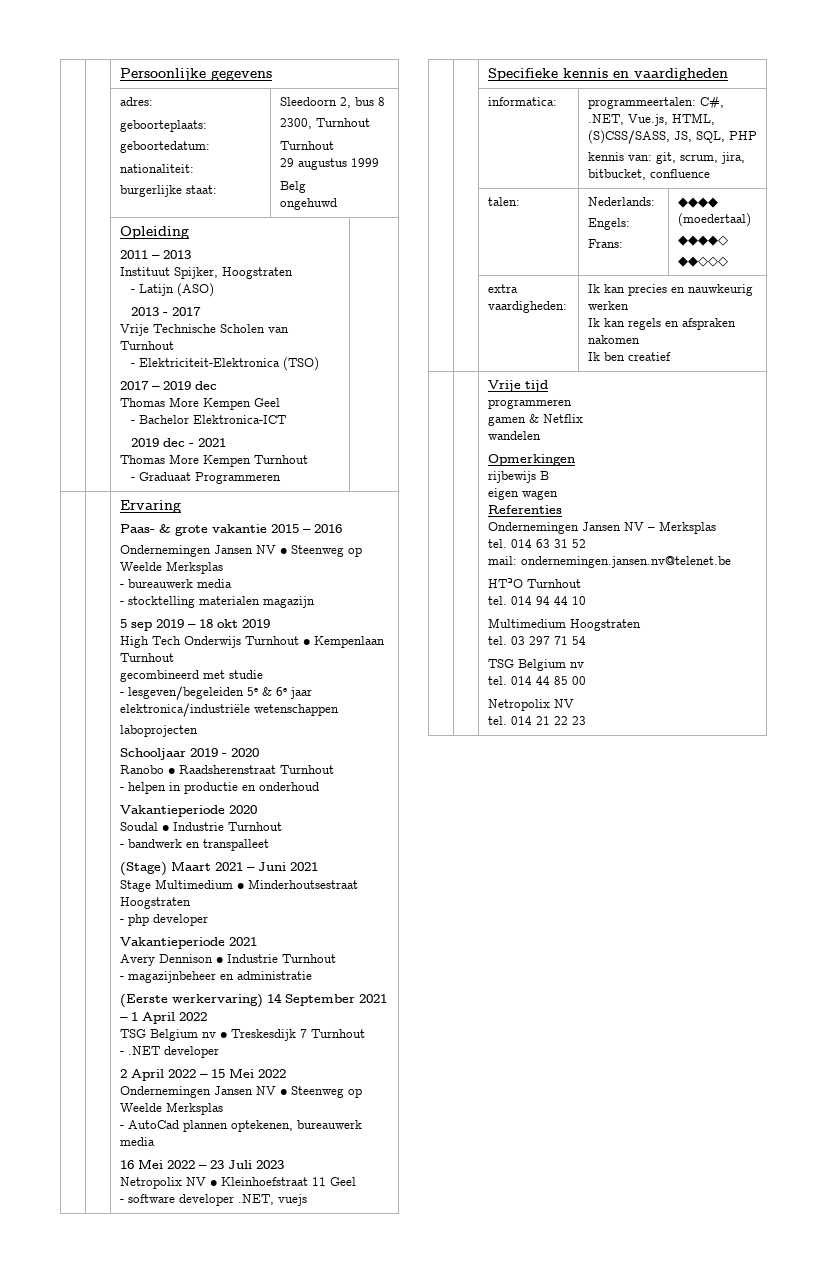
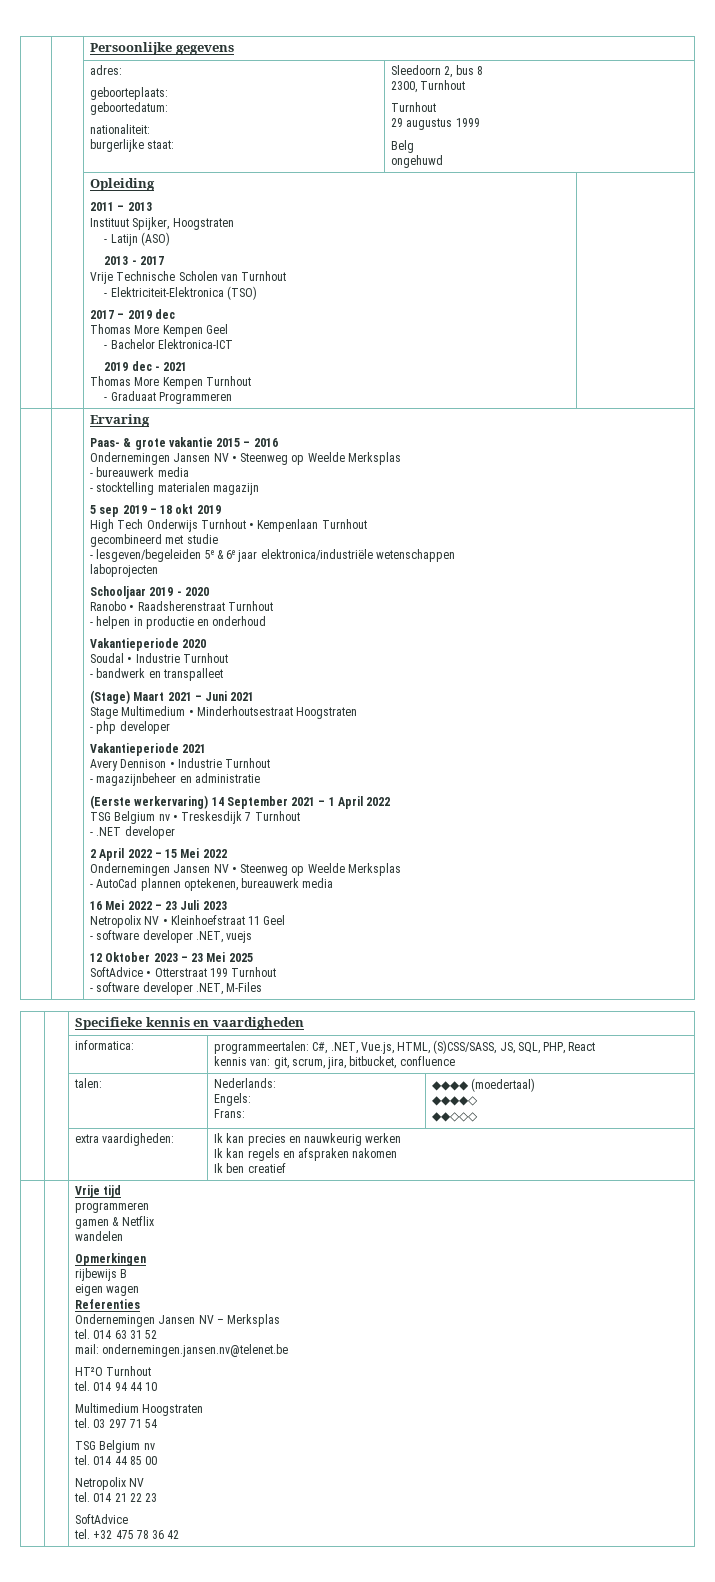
+ 12 Oktober 2023 – 23 Mei 2025
+ SoftAdvice • Otterstraat 199 Turnhout
+ - software developer .NET, M-Files
- | | informatica: | programmeertalen: C#, .NET, Vue.js, HTML, (S)CSS/SASS, JS, SQL, PHP
+ | | informatica: | programmeertalen: C#, .NET, Vue.js, HTML, (S)CSS/SASS, JS, SQL, PHP, React
  014 21 22 23
+ SoftAdvice
+ tel. +32 475 78 36 42

